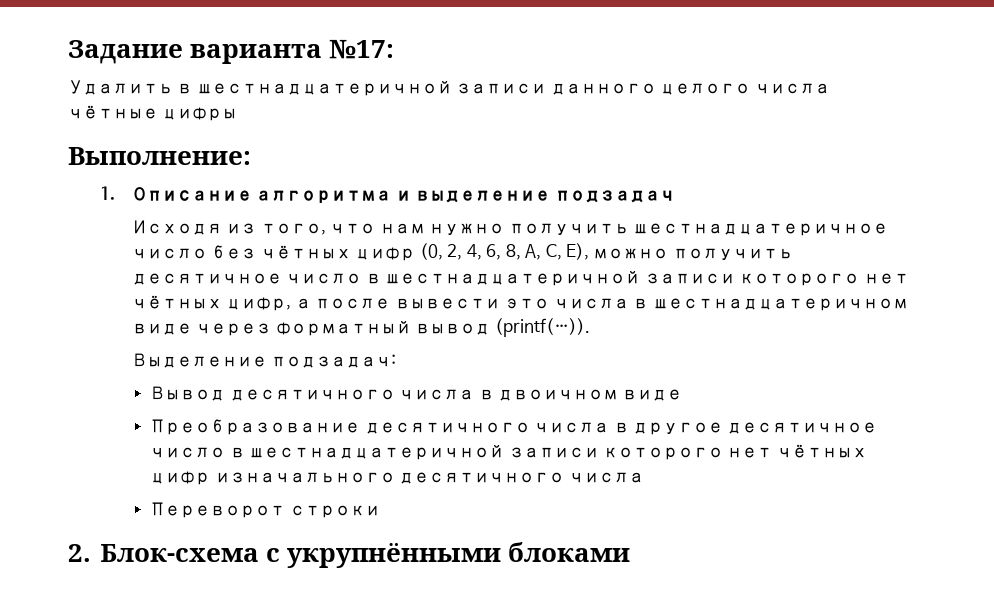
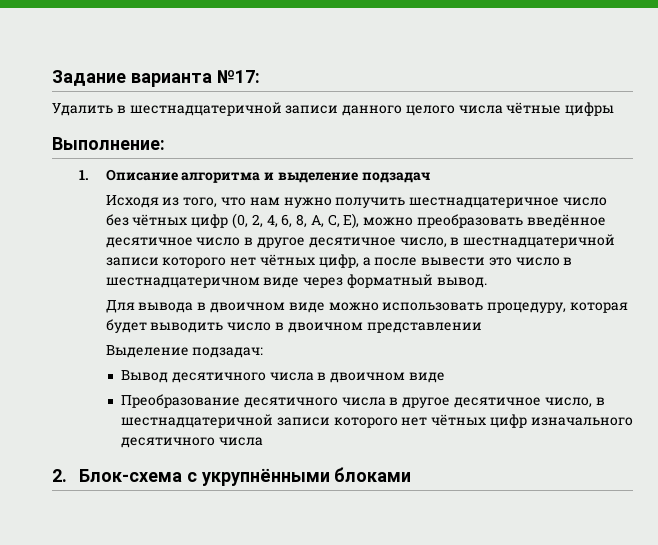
- Исходя из того, что нам нужно получить шестнадцатеричное число без чётных цифр (0, 2, 4, 6, 8, A, C, E), можно получить десятичное число в шестнадцатеричной записи которого нет чётных цифр, а после вывести это числа в шестнадцатеричном виде через форматный вывод (printf(…)).
+ Исходя из того, что нам нужно получить шестнадцатеричное число без чётных цифр (0, 2, 4, 6, 8, A, C, E), можно преобразовать введённое десятичное число в другое десятичное число, в шестнадцатеричной записи которого нет чётных цифр, а после вывести это число в шестнадцатеричном виде через форматный вывод.
+ Для вывода в двоичном виде можно использовать процедуру, которая будет выводить число в двоичном представлении
- Преобразование десятичного числа в другое десятичное число в шестнадцатеричной записи которого нет чётных цифр изначального десятичного числа
+ Преобразование десятичного числа в другое десятичное число, в шестнадцатеричной записи которого нет чётных цифр изначального десятичного числа
- Переворот строки

